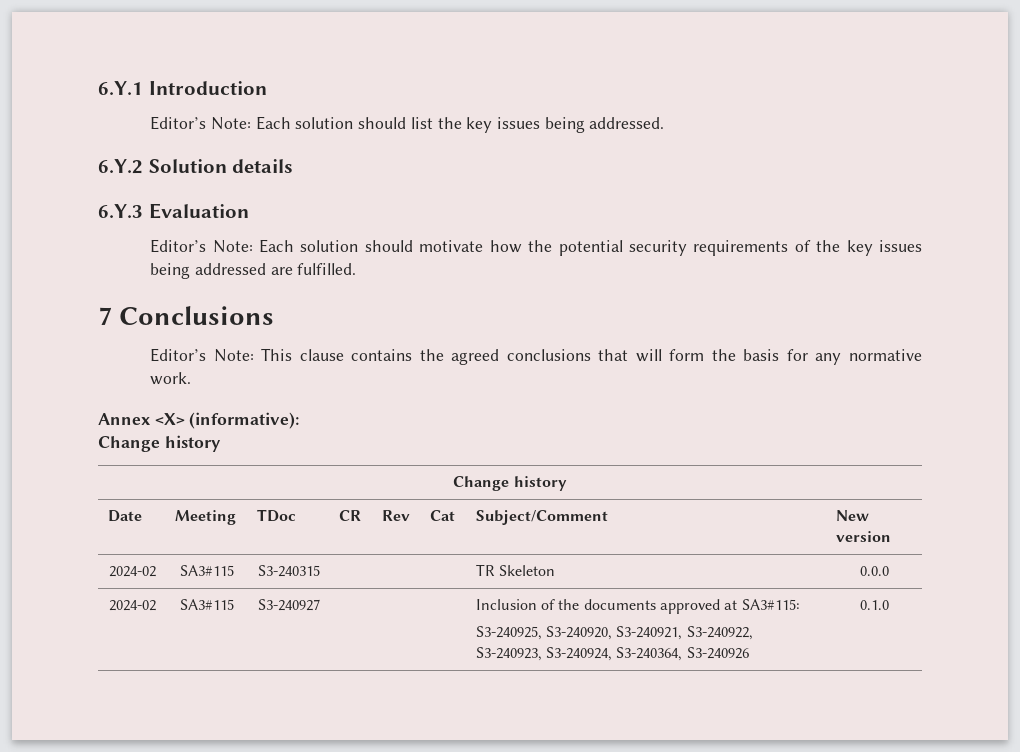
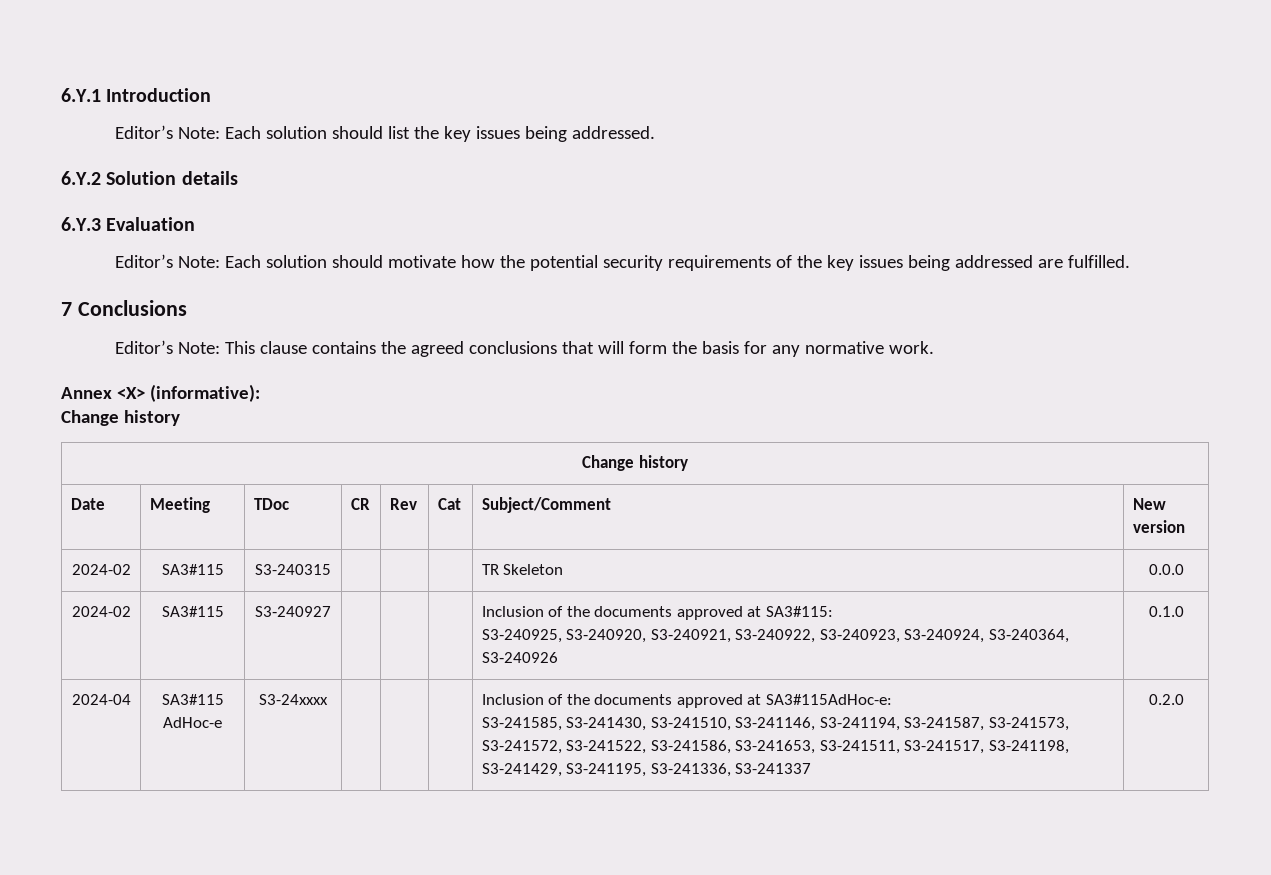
+ 2024-04 | SA3#115 AdHoc-e | S3-24xxxx | | | | Inclusion of the documents approved at SA3#115AdHoc-e:
+ S3-241585, S3-241430, S3-241510, S3-241146, S3-241194, S3-241587, S3-241573, S3-241572, S3-241522, S3-241586, S3-241653, S3-241511, S3-241517, S3-241198, S3-241429, S3-241195, S3-241336, S3-241337 | 0.2.0

